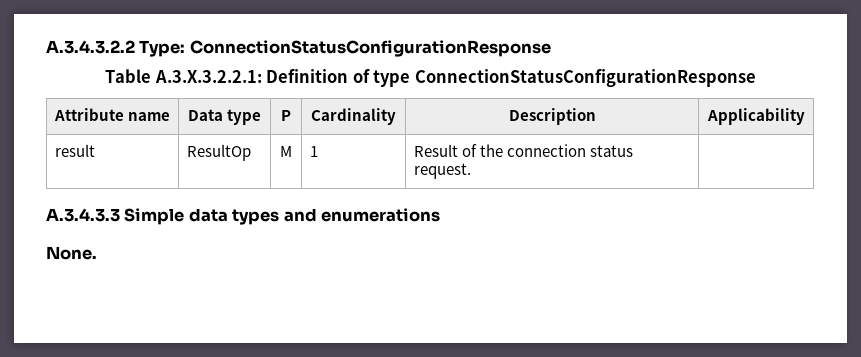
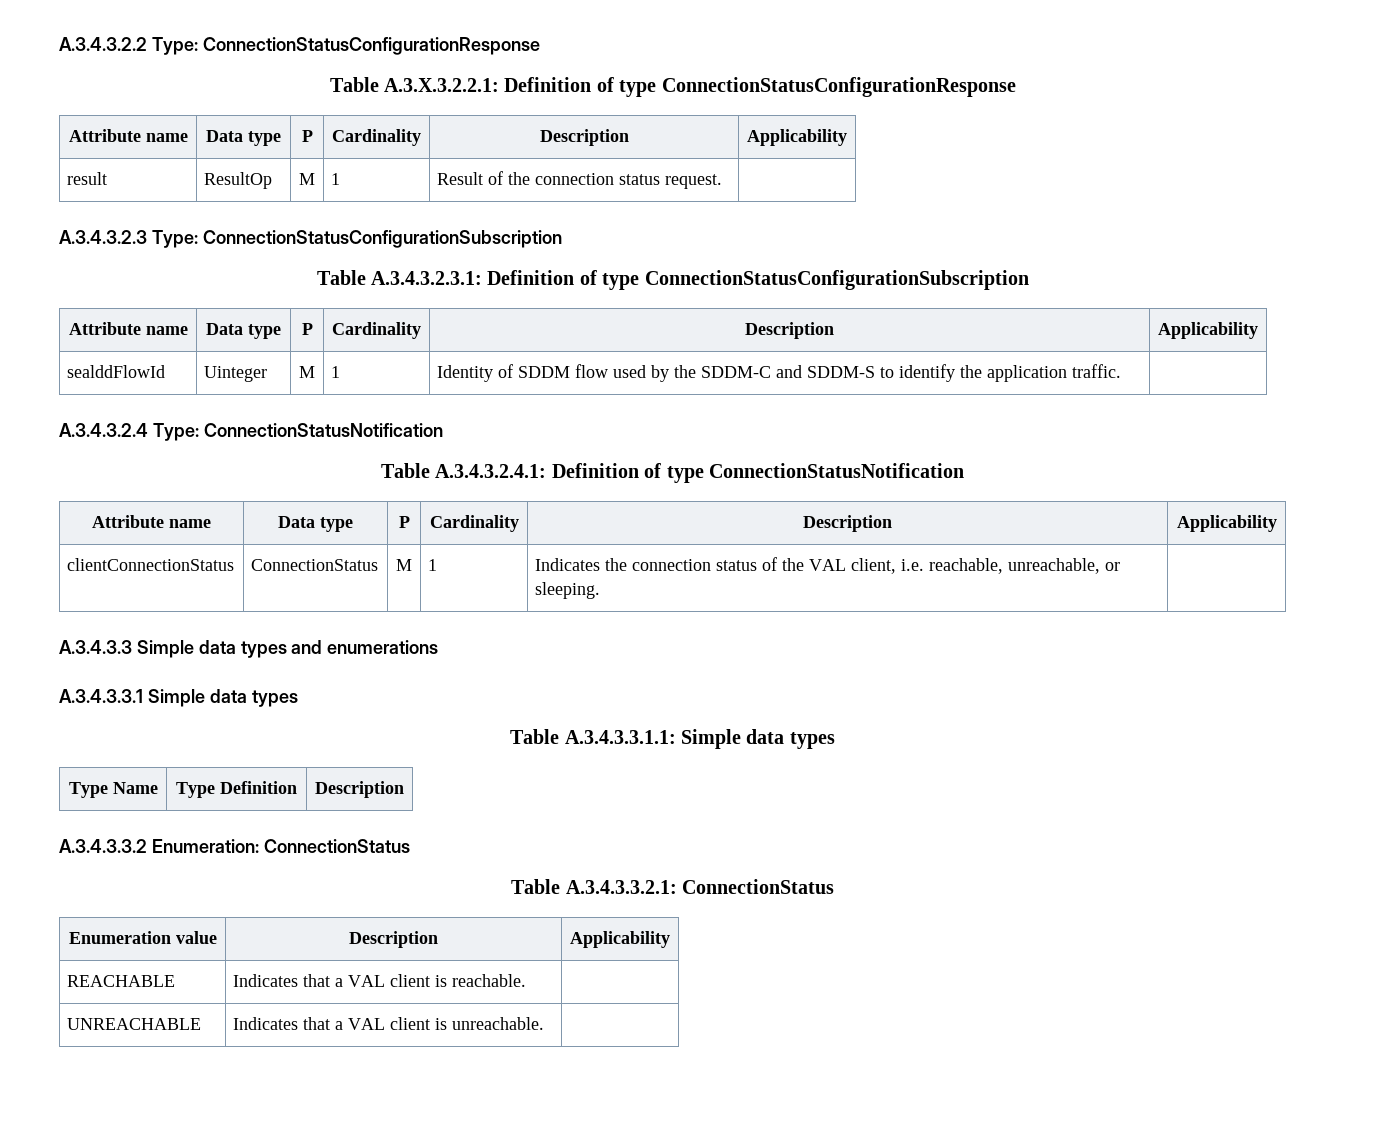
+ A.3.4.3.2.3 Type: ConnectionStatusConfigurationSubscription
+ Table A.3.4.3.2.3.1: Definition of type ConnectionStatusConfigurationSubscription
+ Attribute name | Data type | P | Cardinality | Description | Applicability
+ sealddFlowId | Uinteger | M | 1 | Identity of SDDM flow used by the SDDM-C and SDDM-S to identify the application traffic. |
+ A.3.4.3.2.4 Type: ConnectionStatusNotification
+ Table A.3.4.3.2.4.1: Definition of type ConnectionStatusNotification
+ Attribute name | Data type | P | Cardinality | Description | Applicability
+ clientConnectionStatus | ConnectionStatus | M | 1 | Indicates the connection status of the VAL client, i.e. reachable, unreachable, or sleeping. |
- None.
+ A.3.4.3.3.1 Simple data types
+ Table A.3.4.3.3.1.1: Simple data types
+ Type Name | Type Definition | Description
+ A.3.4.3.3.2 Enumeration: ConnectionStatus
+ Table A.3.4.3.3.2.1: ConnectionStatus
+ Enumeration value | Description | Applicability
+ REACHABLE | Indicates that a VAL client is reachable. |
+ UNREACHABLE | Indicates that a VAL client is unreachable. |

